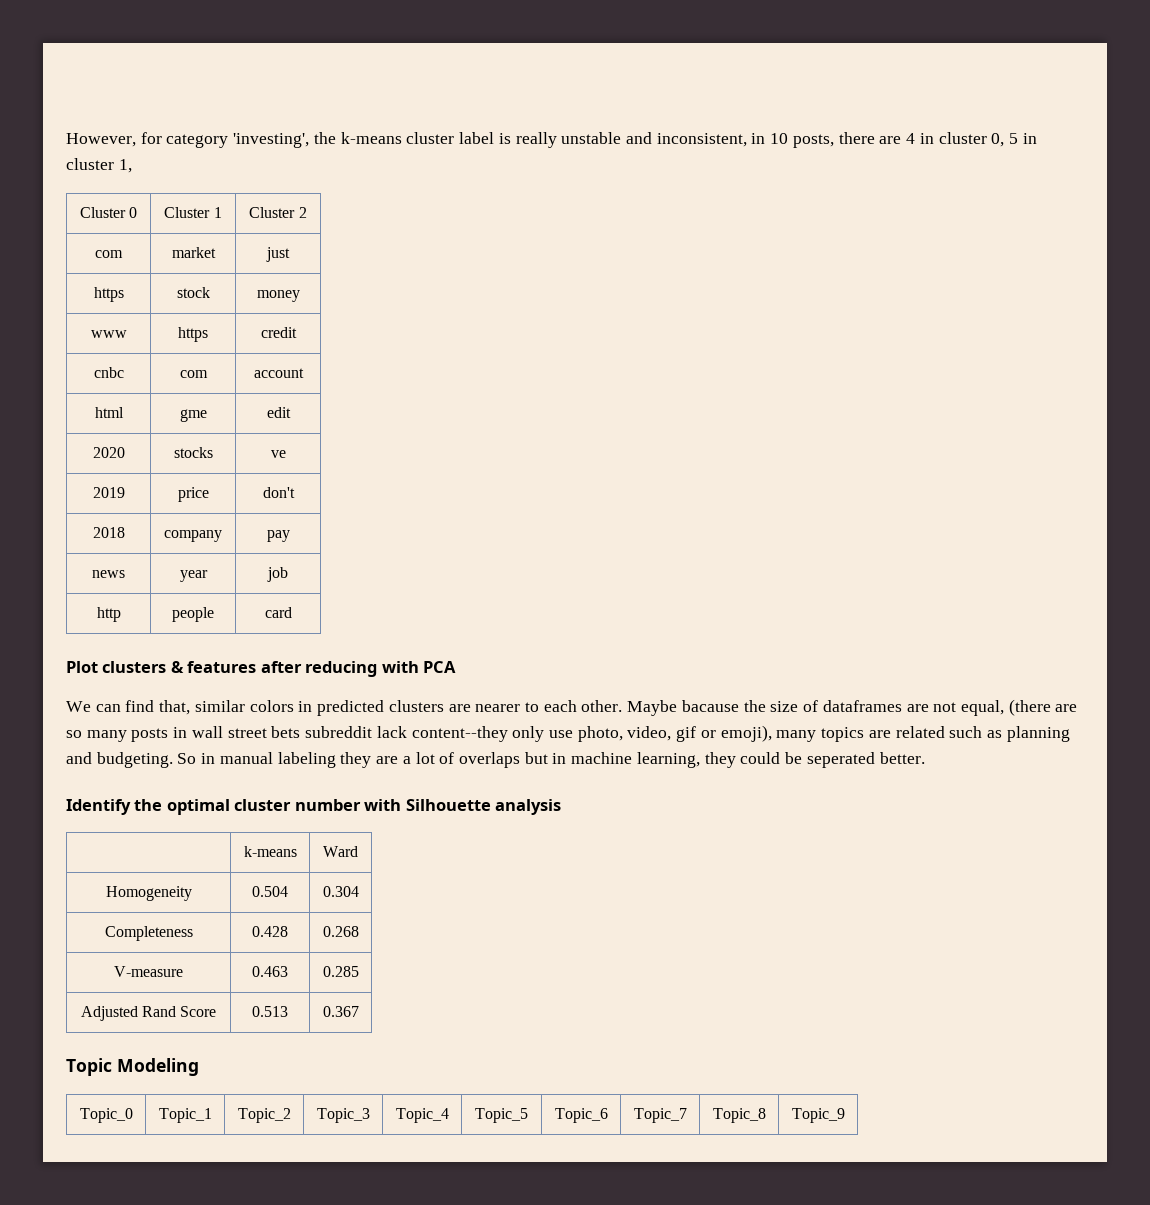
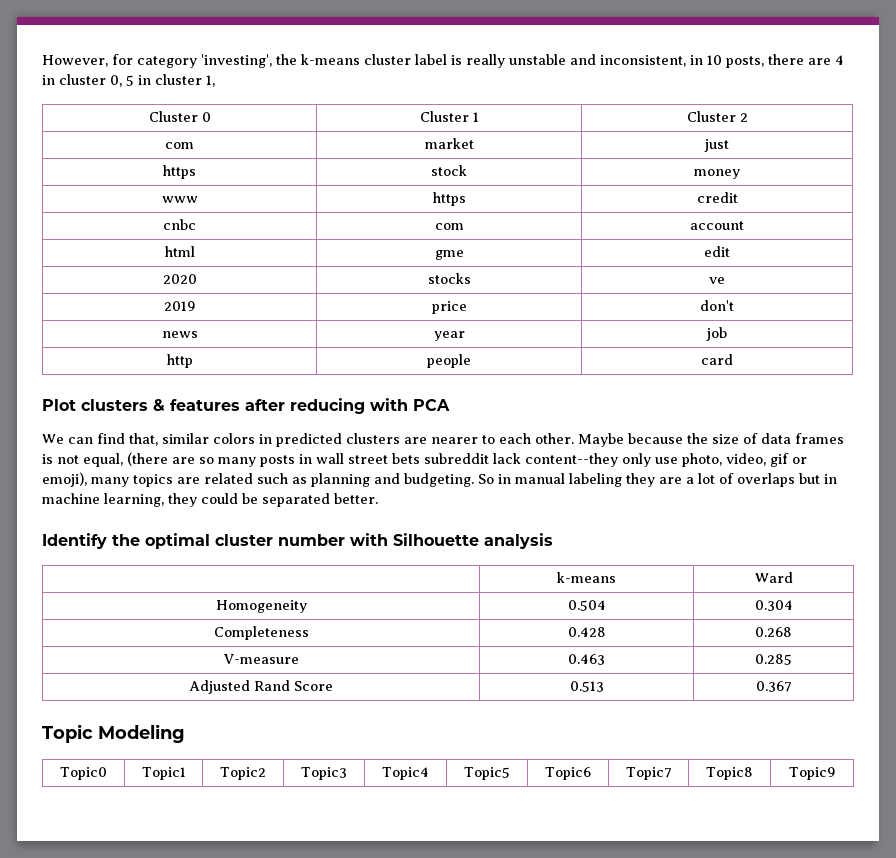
- 2018 | company | pay
- Maybe bacause the size of dataframes are not equal, (there are so many posts in wall street bets subreddit lack content--they only use photo, video, gif or emoji), many topics are related such as planning and budgeting.
+ Maybe because the size of data frames is not equal, (there are so many posts in wall street bets subreddit lack content--they only use photo, video, gif or emoji), many topics are related such as planning and budgeting.
- So in manual labeling they are a lot of overlaps but in machine learning, they could be seperated better.
+ So in manual labeling they are a lot of overlaps but in machine learning, they could be separated better.
- Topic_0 | Topic_1 | Topic_2 | Topic_3 | Topic_4 | Topic_5 | Topic_6 | Topic_7 | Topic_8 | Topic_9
+ Topic0 | Topic1 | Topic2 | Topic3 | Topic4 | Topic5 | Topic6 | Topic7 | Topic8 | Topic9

